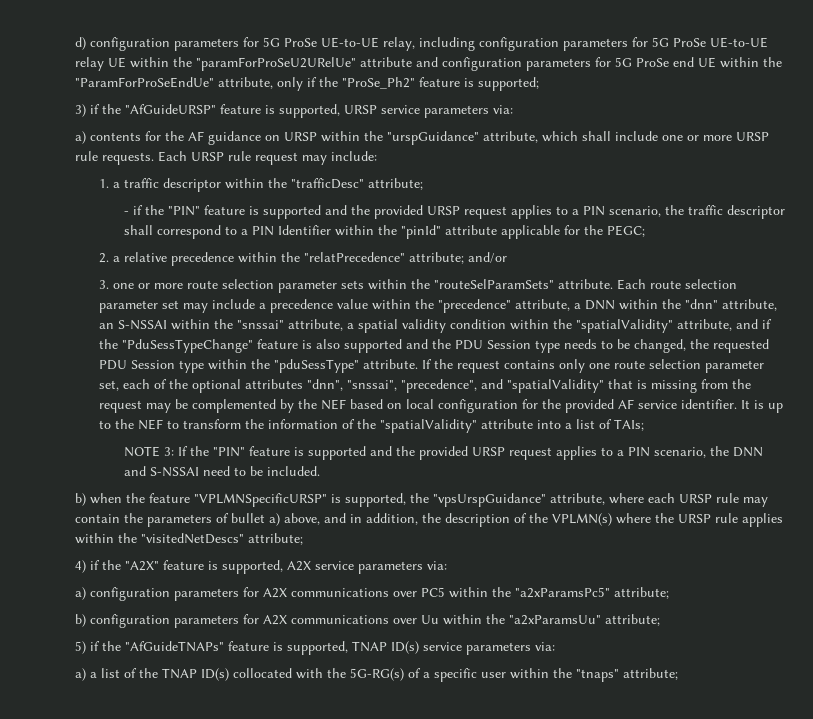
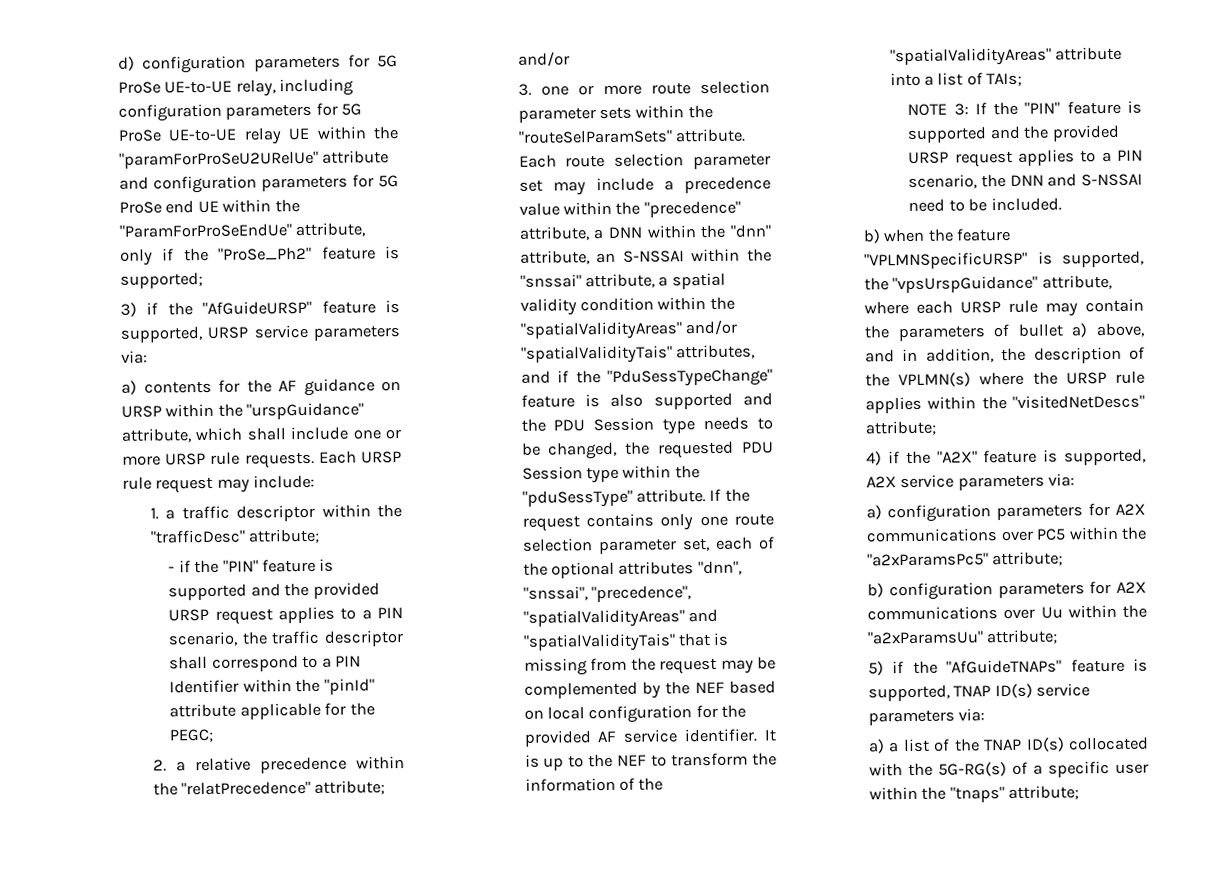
- Each route selection parameter set may include a precedence value within the "precedence" attribute, a DNN within the "dnn" attribute, an S-NSSAI within the "snssai" attribute, a spatial validity condition within the "spatialValidity" attribute, and if the "PduSessTypeChange" feature is also supported and the PDU Session type needs to be changed, the requested PDU Session type within the "pduSessType" attribute.
+ Each route selection parameter set may include a precedence value within the "precedence" attribute, a DNN within the "dnn" attribute, an S-NSSAI within the "snssai" attribute, a spatial validity condition within the "spatialValidityAreas" and/or "spatialValidityTais" attributes, and if the "PduSessTypeChange" feature is also supported and the PDU Session type needs to be changed, the requested PDU Session type within the "pduSessType" attribute.
- If the request contains only one route selection parameter set, each of the optional attributes "dnn", "snssai", "precedence", and "spatialValidity" that is missing from the request may be complemented by the NEF based on local configuration for the provided AF service identifier.
+ If the request contains only one route selection parameter set, each of the optional attributes "dnn", "snssai", "precedence", "spatialValidityAreas" and "spatialValidityTais" that is missing from the request may be complemented by the NEF based on local configuration for the provided AF service identifier.
- It is up to the NEF to transform the information of the "spatialValidity" attribute into a list of TAIs;
+ It is up to the NEF to transform the information of the "spatialValidityAreas" attribute into a list of TAIs;

